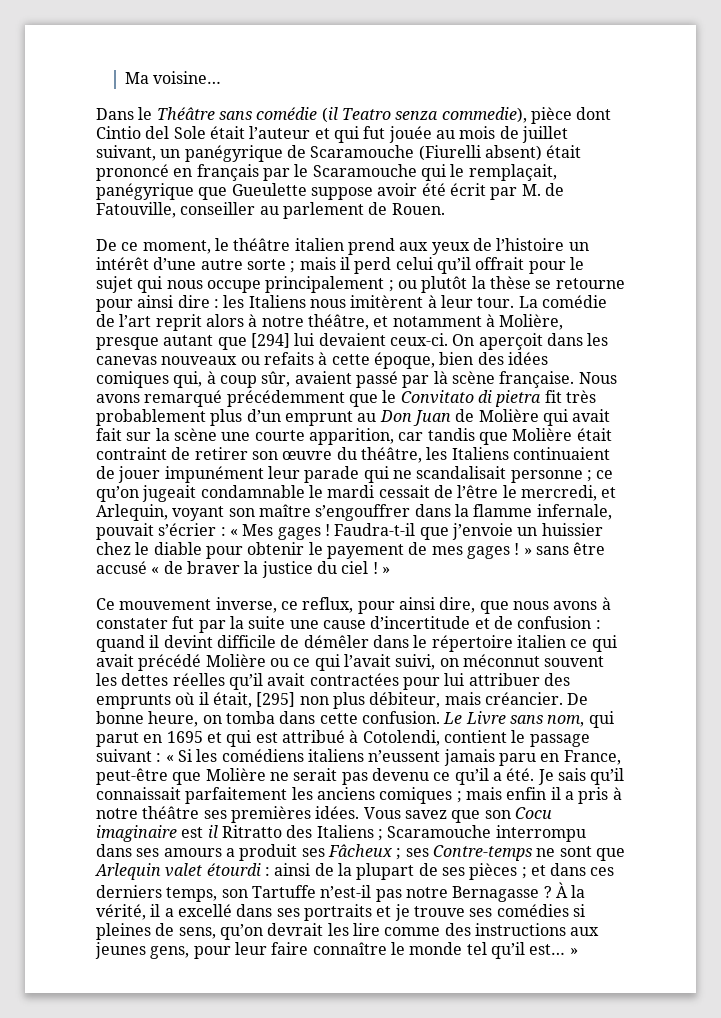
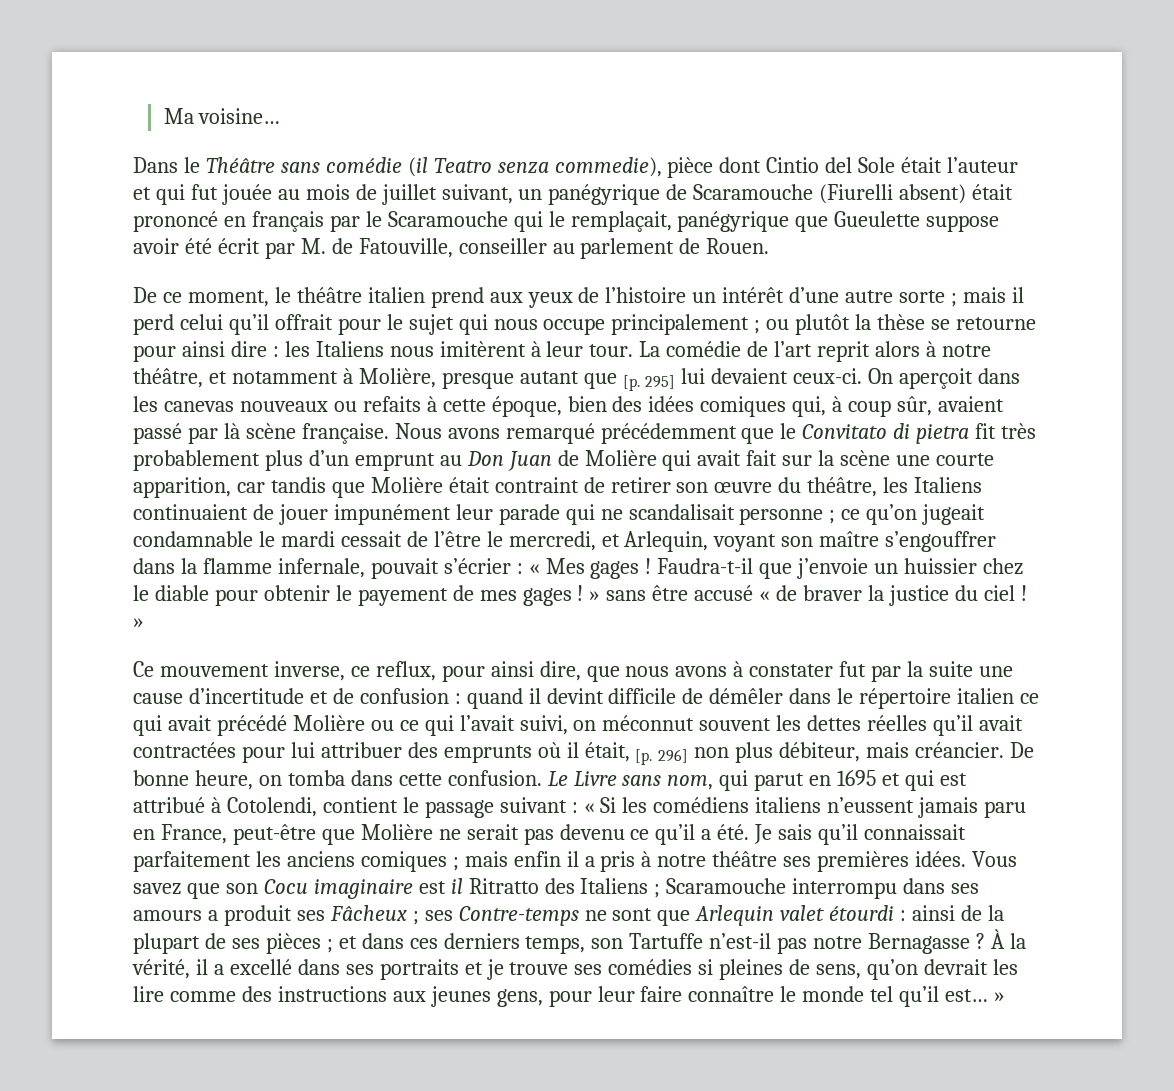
- La comédie de l’art reprit alors à notre théâtre, et notamment à Molière, presque autant que [294] lui devaient ceux-ci.
+ La comédie de l’art reprit alors à notre théâtre, et notamment à Molière, presque autant que [p. 295] lui devaient ceux-ci.
- quand il devint difficile de démêler dans le répertoire italien ce qui avait précédé Molière ou ce qui l’avait suivi, on méconnut souvent les dettes réelles qu’il avait contractées pour lui attribuer des emprunts où il était, [295] non plus débiteur, mais créancier.
+ quand il devint difficile de démêler dans le répertoire italien ce qui avait précédé Molière ou ce qui l’avait suivi, on méconnut souvent les dettes réelles qu’il avait contractées pour lui attribuer des emprunts où il était, [p. 296] non plus débiteur, mais créancier.

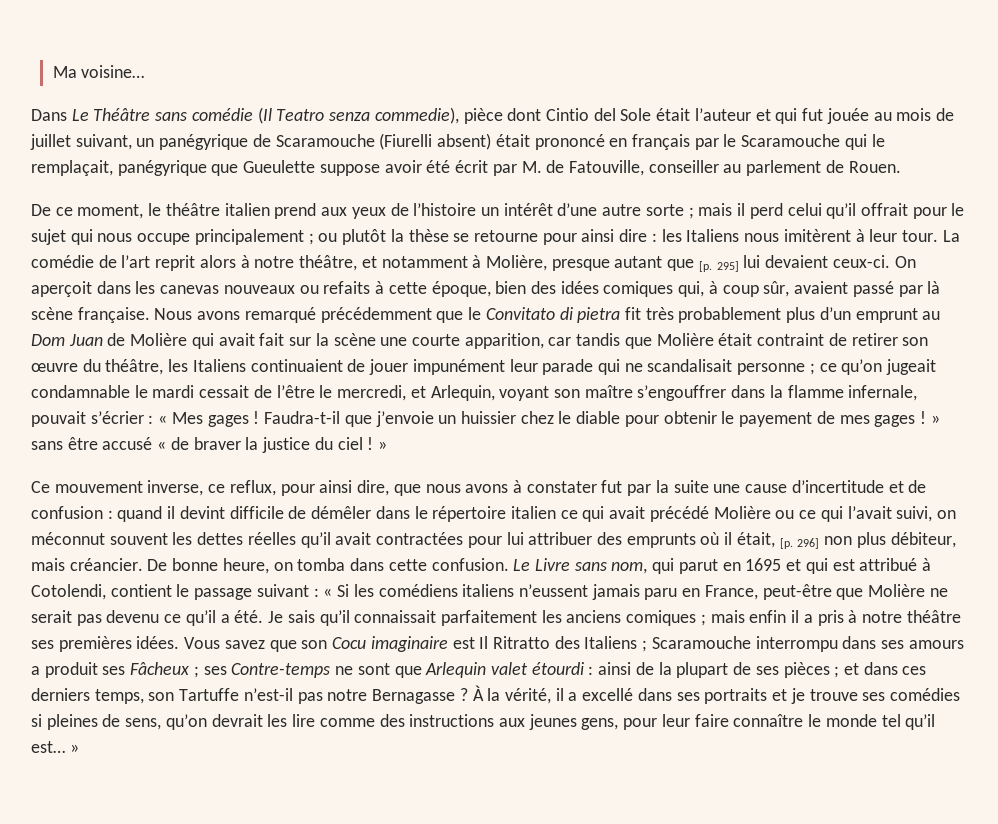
- Dans le Théâtre sans comédie (il Teatro senza commedie), pièce dont Cintio del Sole était l’auteur et qui fut jouée au mois de juillet suivant, un panégyrique de Scaramouche (Fiurelli absent) était prononcé en français par le Scaramouche qui le remplaçait, panégyrique que Gueulette suppose avoir été écrit par M. de Fatouville, conseiller au parlement de Rouen.
+ Dans Le Théâtre sans comédie (Il Teatro senza commedie), pièce dont Cintio del Sole était l’auteur et qui fut jouée au mois de juillet suivant, un panégyrique de Scaramouche (Fiurelli absent) était prononcé en français par le Scaramouche qui le remplaçait, panégyrique que Gueulette suppose avoir été écrit par M. de Fatouville, conseiller au parlement de Rouen.
- Nous avons remarqué précédemment que le Convitato di pietra fit très probablement plus d’un emprunt au Don Juan de Molière qui avait fait sur la scène une courte apparition, car tandis que Molière était contraint de retirer son œuvre du théâtre, les Italiens continuaient de jouer impunément leur parade qui ne scandalisait personne ;
+ Nous avons remarqué précédemment que le Convitato di pietra fit très probablement plus d’un emprunt au Dom Juan de Molière qui avait fait sur la scène une courte apparition, car tandis que Molière était contraint de retirer son œuvre du théâtre, les Italiens continuaient de jouer impunément leur parade qui ne scandalisait personne ;
- Vous savez que son Cocu imaginaire est il Ritratto des Italiens ; Scaramouche interrompu dans ses amours a produit ses Fâcheux ; ses Contre-temps ne sont que Arlequin valet étourdi : ainsi de la plupart de ses pièces ; et dans ces derniers temps, son Tartuffe n’est-il pas notre Bernagasse ?
+ Vous savez que son Cocu imaginaire est Il Ritratto des Italiens ; Scaramouche interrompu dans ses amours a produit ses Fâcheux ; ses Contre-temps ne sont que Arlequin valet étourdi : ainsi de la plupart de ses pièces ; et dans ces derniers temps, son Tartuffe n’est-il pas notre Bernagasse ?

